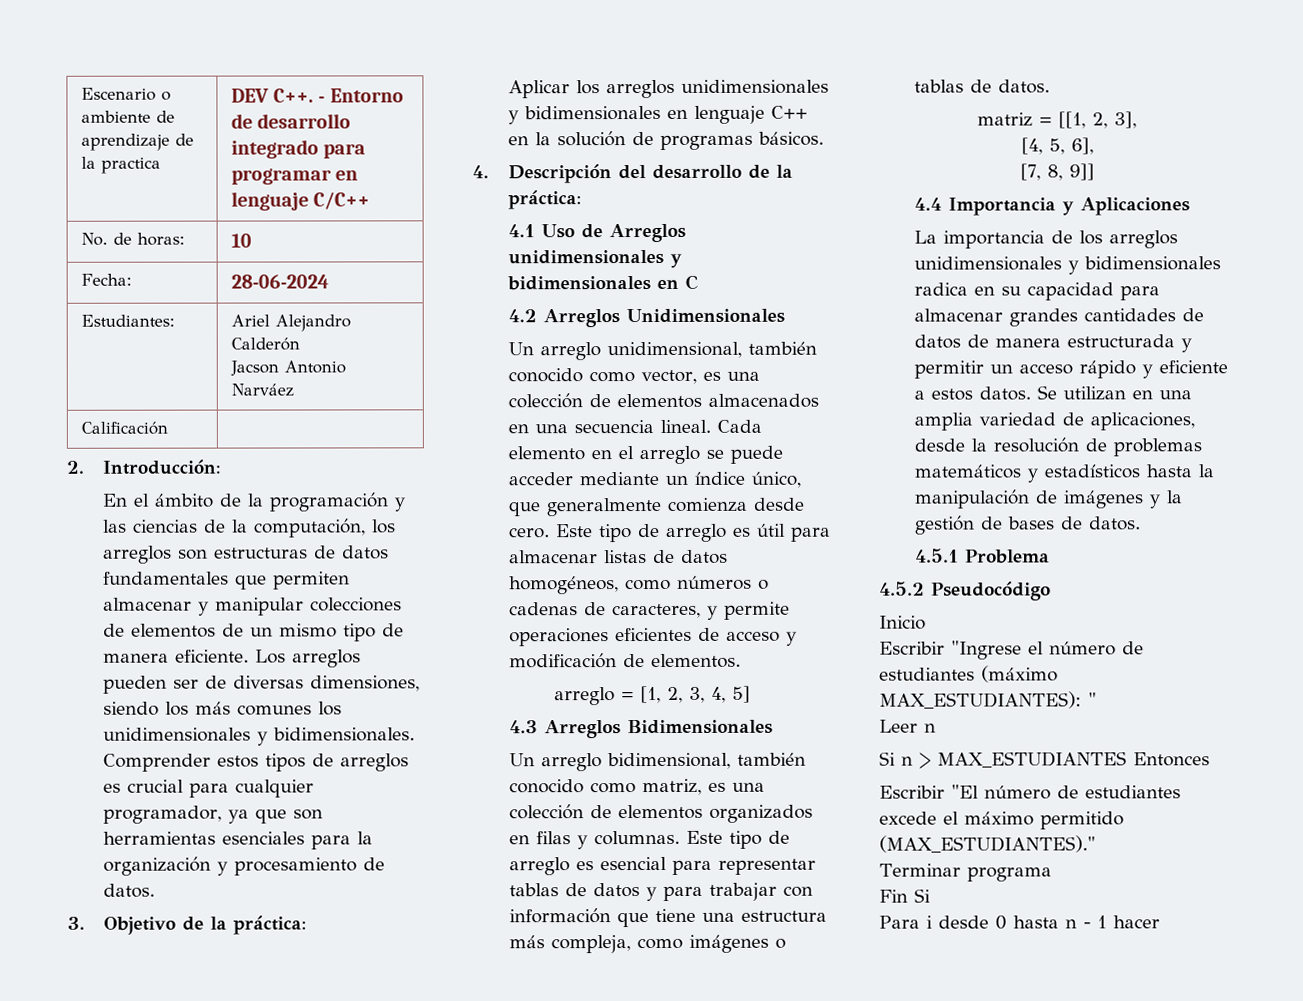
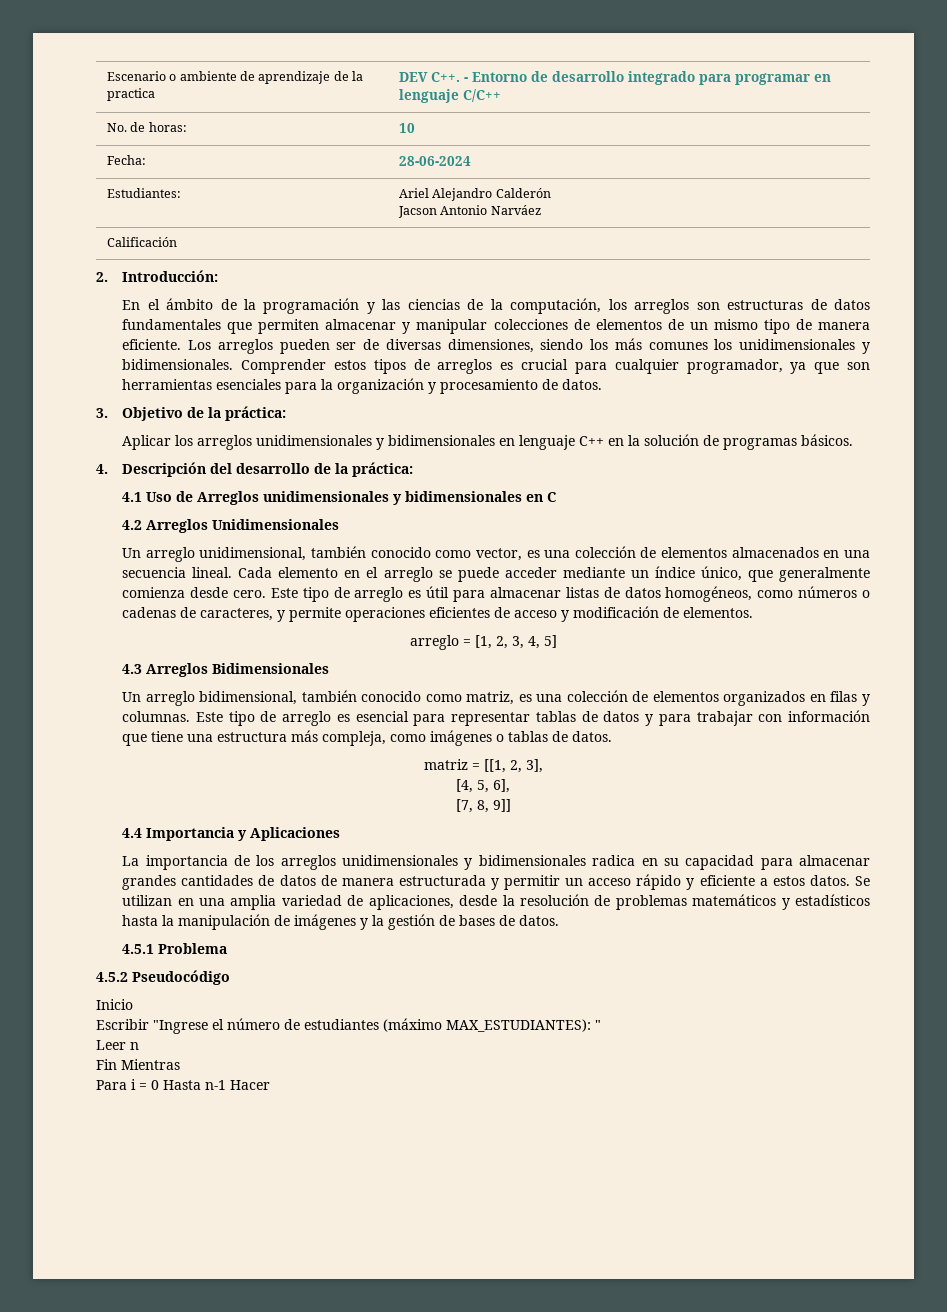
- Si n > MAX_ESTUDIANTES Entonces
- Escribir "El número de estudiantes excede el máximo permitido (MAX_ESTUDIANTES)."
- Terminar programa
- Fin Si
+ Fin Mientras
- Para i desde 0 hasta n - 1 hacer
+ Para i = 0 Hasta n-1 Hacer

